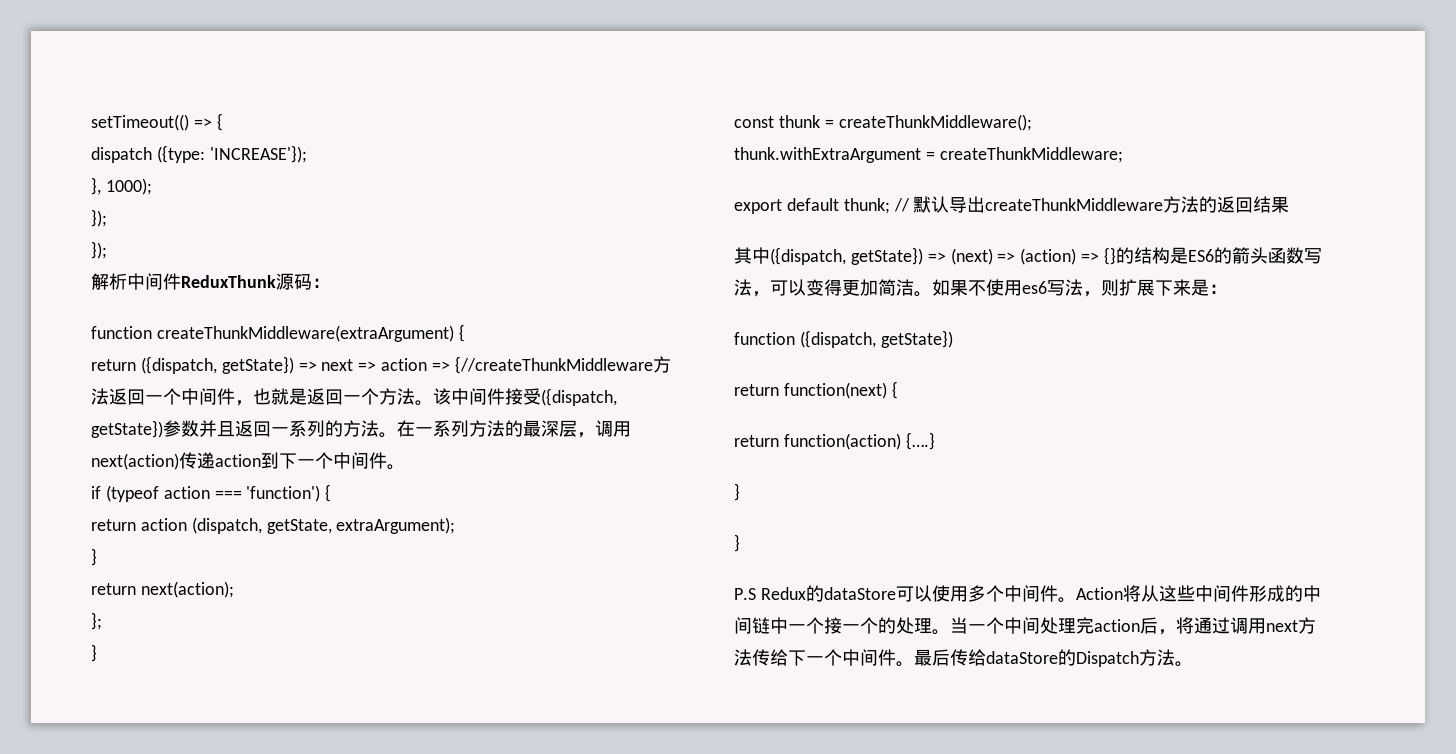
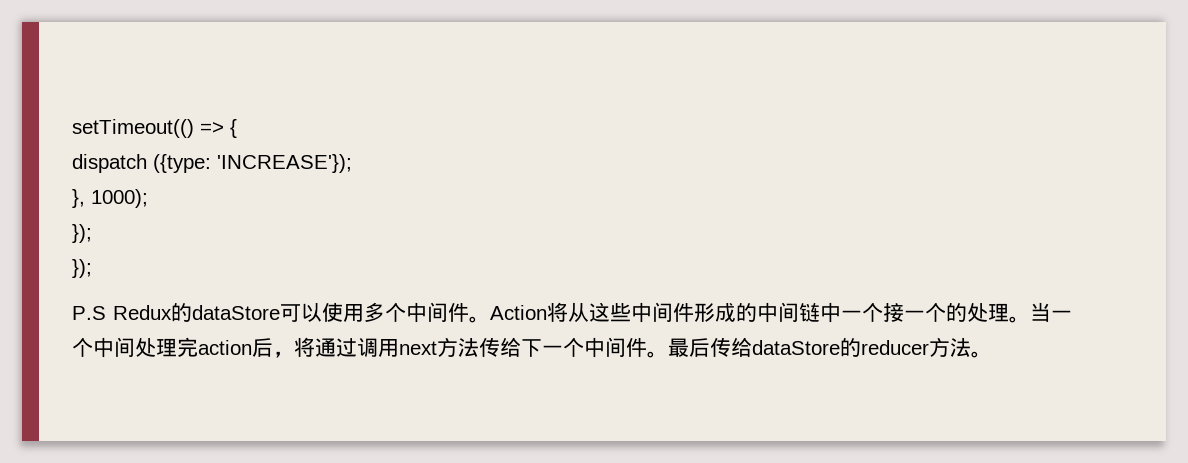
- 解析中间件ReduxThunk源码：
- function createThunkMiddleware(extraArgument) {
- return ({dispatch, getState}) => next => action => {//createThunkMiddleware方法返回一个中间件，也就是返回一个方法。该中间件接受({dispatch, getState})参数并且返回一系列的方法。在一系列方法的最深层，调用next(action)传递action到下一个中间件。
- if (typeof action === 'function') {
- return action (dispatch, getState, extraArgument);
- }
- return next(action);
- };
- }
- const thunk = createThunkMiddleware();
- thunk.withExtraArgument = createThunkMiddleware;
- export default thunk; // 默认导出createThunkMiddleware方法的返回结果
- 其中({dispatch, getState}) => (next) => (action) => {}的结构是ES6的箭头函数写法，可以变得更加简洁。如果不使用es6写法，则扩展下来是：
- function ({dispatch, getState})
- return function(next) {
- return function(action) {….}
- }
- }
- 最后传给dataStore的Dispatch方法。
+ 最后传给dataStore的reducer方法。

